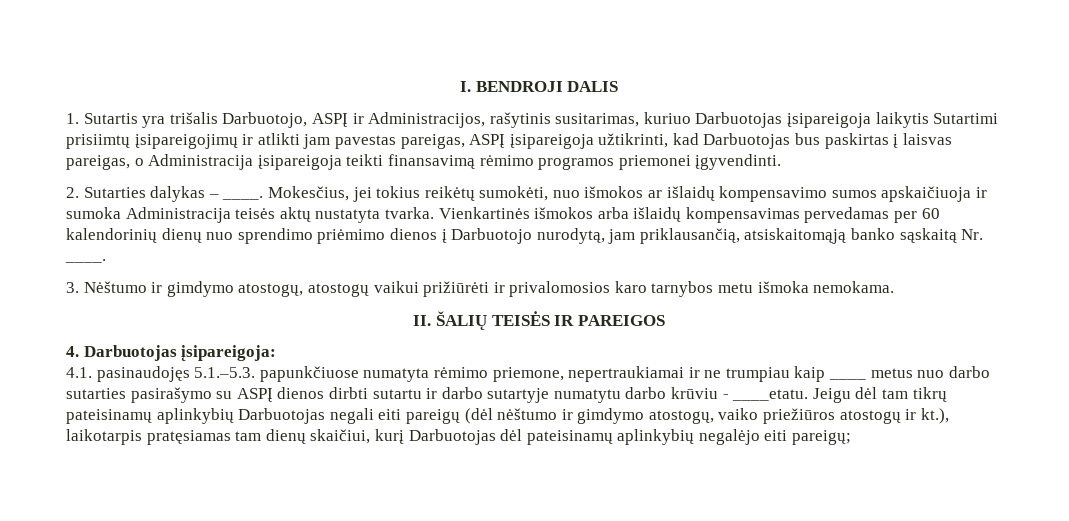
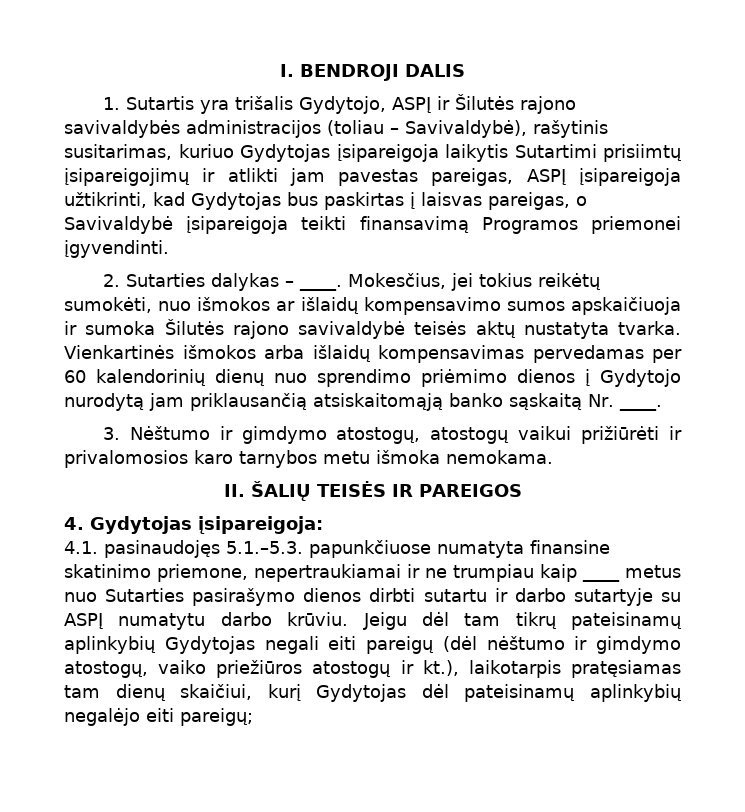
- 1. Sutartis yra trišalis Darbuotojo, ASPĮ ir Administracijos, rašytinis susitarimas, kuriuo Darbuotojas įsipareigoja laikytis Sutartimi prisiimtų įsipareigojimų ir atlikti jam pavestas pareigas, ASPĮ įsipareigoja užtikrinti, kad Darbuotojas bus paskirtas į laisvas pareigas, o Administracija įsipareigoja teikti finansavimą rėmimo programos priemonei įgyvendinti.
+ 1. Sutartis yra trišalis Gydytojo, ASPĮ ir Šilutės rajono savivaldybės administracijos (toliau – Savivaldybė), rašytinis susitarimas, kuriuo Gydytojas įsipareigoja laikytis Sutartimi prisiimtų įsipareigojimų ir atlikti jam pavestas pareigas, ASPĮ įsipareigoja užtikrinti, kad Gydytojas bus paskirtas į laisvas pareigas, o Savivaldybė įsipareigoja teikti finansavimą Programos priemonei įgyvendinti.
- Mokesčius, jei tokius reikėtų sumokėti, nuo išmokos ar išlaidų kompensavimo sumos apskaičiuoja ir sumoka Administracija teisės aktų nustatyta tvarka.
+ Mokesčius, jei tokius reikėtų sumokėti, nuo išmokos ar išlaidų kompensavimo sumos apskaičiuoja ir sumoka Šilutės rajono savivaldybė teisės aktų nustatyta tvarka.
- Vienkartinės išmokos arba išlaidų kompensavimas pervedamas per 60 kalendorinių dienų nuo sprendimo priėmimo dienos į Darbuotojo nurodytą, jam priklausančią, atsiskaitomąją banko sąskaitą Nr. ____.
+ Vienkartinės išmokos arba išlaidų kompensavimas pervedamas per 60 kalendorinių dienų nuo sprendimo priėmimo dienos į Gydytojo nurodytą jam priklausančią atsiskaitomąją banko sąskaitą Nr. ____.
- 4. Darbuotojas įsipareigoja:
+ 4. Gydytojas įsipareigoja:
- 4.1. pasinaudojęs 5.1.–5.3. papunkčiuose numatyta rėmimo priemone, nepertraukiamai ir ne trumpiau kaip ____ metus nuo darbo sutarties pasirašymo su ASPĮ dienos dirbti sutartu ir darbo sutartyje numatytu darbo krūviu - ____etatu.
+ 4.1. pasinaudojęs 5.1.–5.3. papunkčiuose numatyta finansine skatinimo priemone, nepertraukiamai ir ne trumpiau kaip ____ metus nuo Sutarties pasirašymo dienos dirbti sutartu ir darbo sutartyje su ASPĮ numatytu darbo krūviu.
- Jeigu dėl tam tikrų pateisinamų aplinkybių Darbuotojas negali eiti pareigų (dėl nėštumo ir gimdymo atostogų, vaiko priežiūros atostogų ir kt.), laikotarpis pratęsiamas tam dienų skaičiui, kurį Darbuotojas dėl pateisinamų aplinkybių negalėjo eiti pareigų;
+ Jeigu dėl tam tikrų pateisinamų aplinkybių Gydytojas negali eiti pareigų (dėl nėštumo ir gimdymo atostogų, vaiko priežiūros atostogų ir kt.), laikotarpis pratęsiamas tam dienų skaičiui, kurį Gydytojas dėl pateisinamų aplinkybių negalėjo eiti pareigų;

